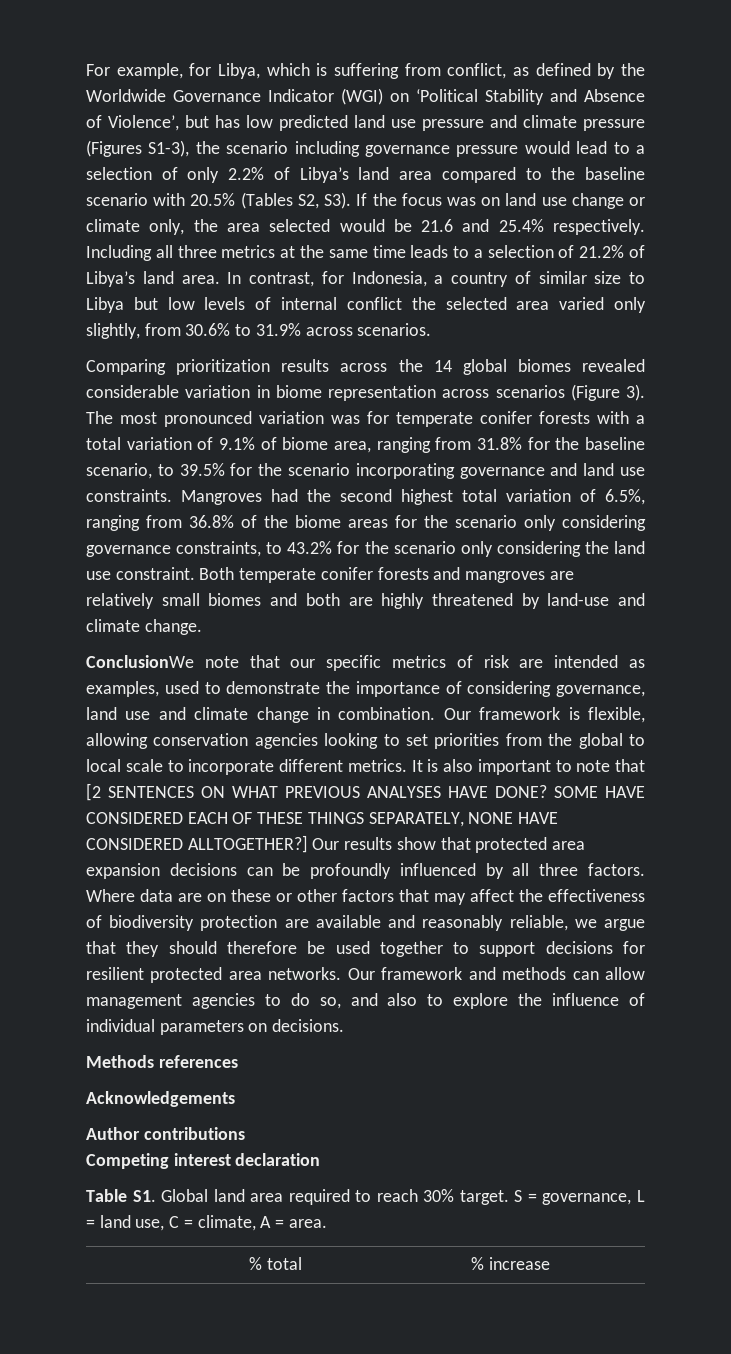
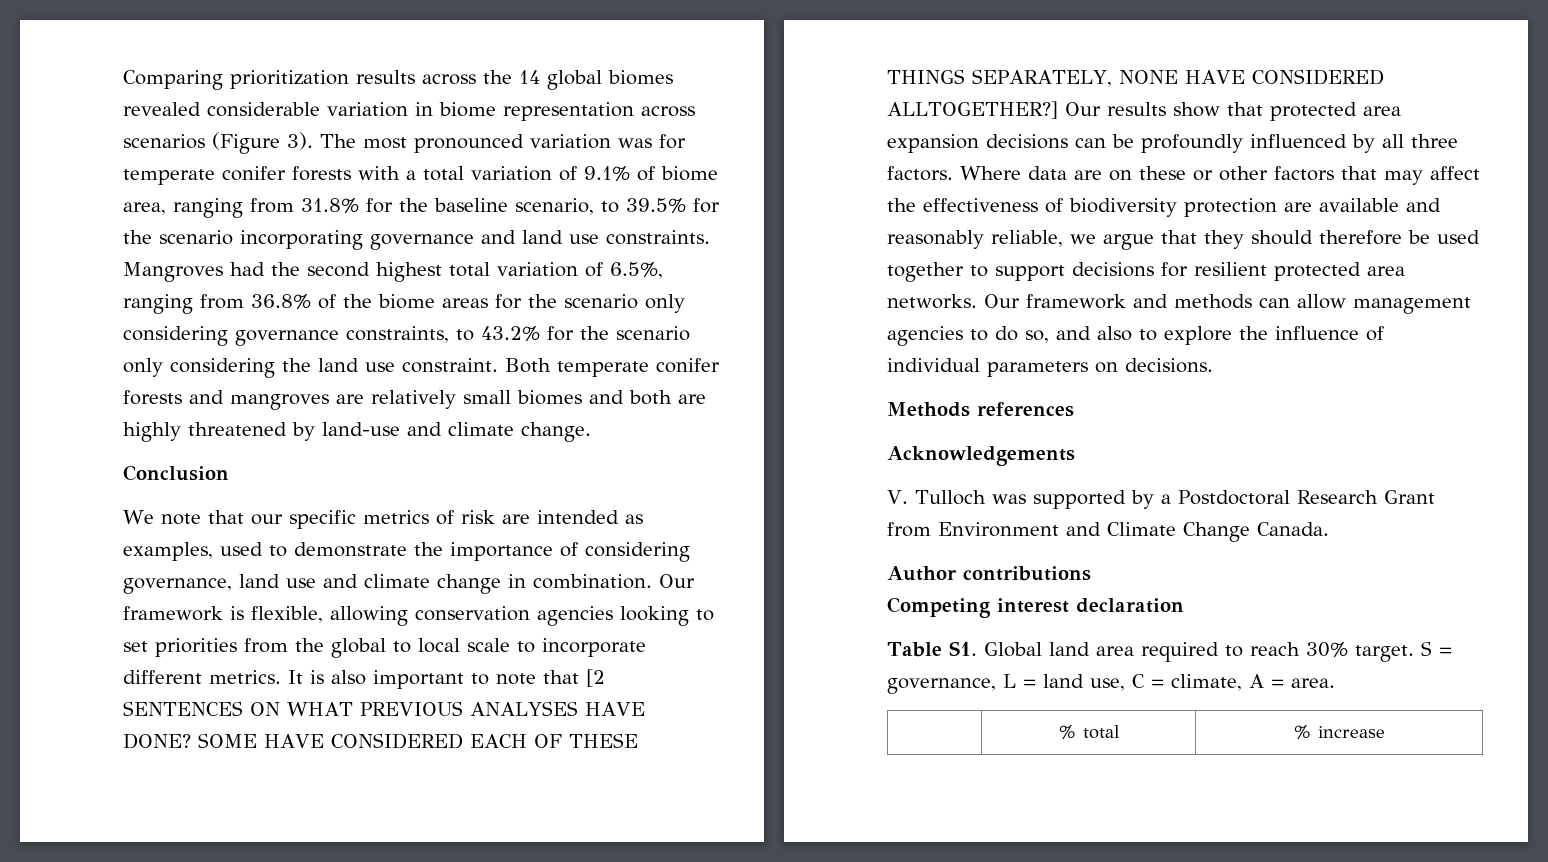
- For example, for Libya, which is suffering from conflict, as defined by the Worldwide Governance Indicator (WGI) on ‘Political Stability and Absence of Violence’, but has low predicted land use pressure and climate pressure (Figures S1-3), the scenario including governance pressure would lead to a selection of only 2.2% of Libya’s land area compared to the baseline scenario with 20.5% (Tables S2, S3). If the focus was on land use change or climate only, the area selected would be 21.6 and 25.4% respectively. Including all three metrics at the same time leads to a selection of 21.2% of Libya’s land area. In contrast, for Indonesia, a country of similar size to Libya but low levels of internal conflict the selected area varied only slightly, from 30.6% to 31.9% across scenarios.
- ConclusionWe note that our specific metrics of risk are intended as examples, used to demonstrate the importance of considering governance, land use and climate change in combination.
+ Conclusion
+ We note that our specific metrics of risk are intended as examples, used to demonstrate the importance of considering governance, land use and climate change in combination.
+ V. Tulloch was supported by a Postdoctoral Research Grant from Environment and Climate Change Canada.

